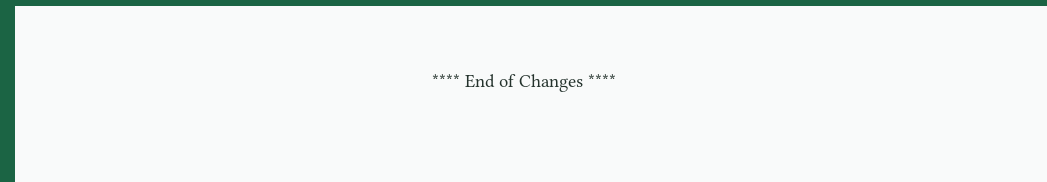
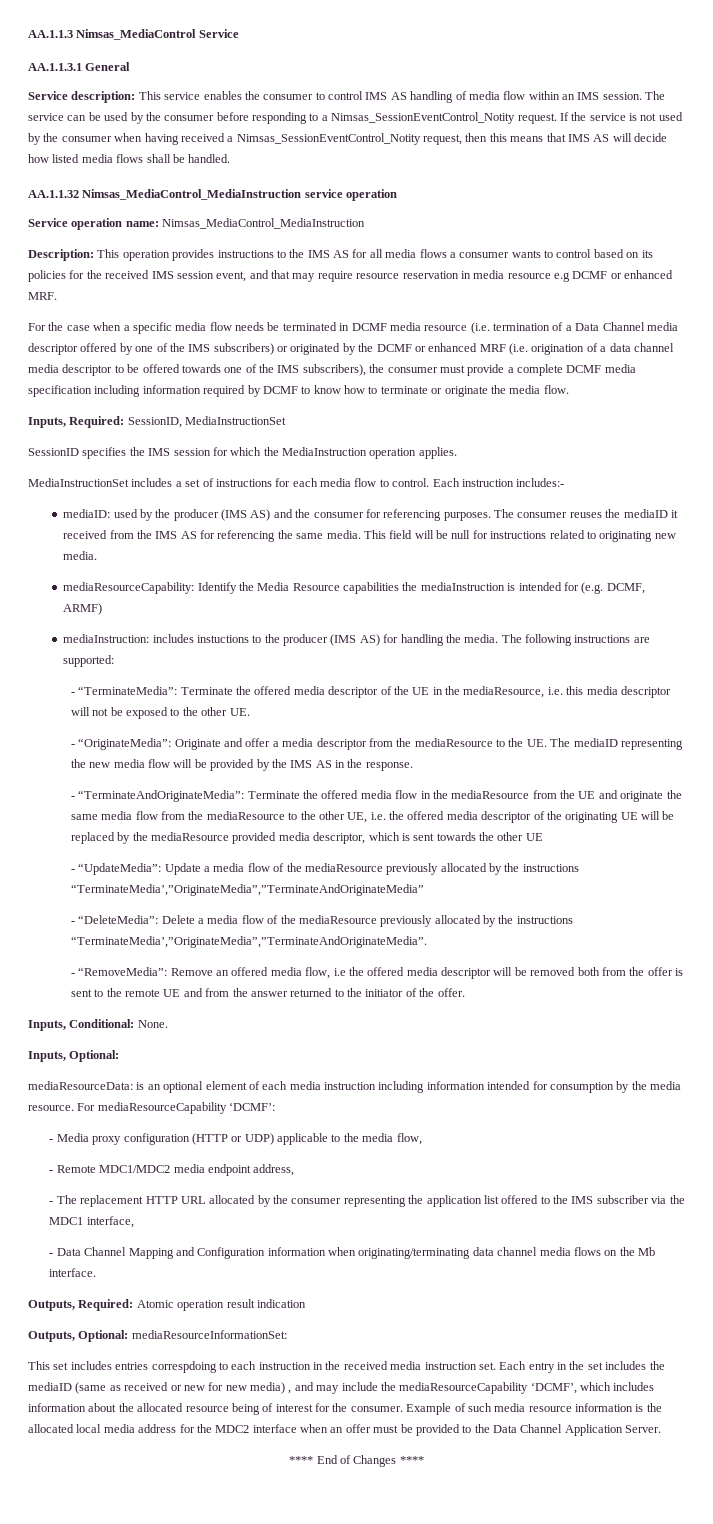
+ AA.1.1.3 Nimsas_MediaControl Service
+ AA.1.1.3.1 General
+ Service description: This service enables the consumer to control IMS AS handling of media flow within an IMS session. The service can be used by the consumer before responding to a Nimsas_SessionEventControl_Notity request. If the service is not used by the consumer when having received a Nimsas_SessionEventControl_Notity request, then this means that IMS AS will decide how listed media flows shall be handled.
+ AA.1.1.32 Nimsas_MediaControl_MediaInstruction service operation
+ Service operation name: Nimsas_MediaControl_MediaInstruction
+ Description: This operation provides instructions to the IMS AS for all media flows a consumer wants to control based on its policies for the received IMS session event, and that may require resource reservation in media resource e.g DCMF or enhanced MRF.
+ For the case when a specific media flow needs be terminated in DCMF media resource (i.e. termination of a Data Channel media descriptor offered by one of the IMS subscribers) or originated by the DCMF or enhanced MRF (i.e. origination of a data channel media descriptor to be offered towards one of the IMS subscribers), the consumer must provide a complete DCMF media specification including information required by DCMF to know how to terminate or originate the media flow.
+ Inputs, Required: SessionID, MediaInstructionSet
+ SessionID specifies the IMS session for which the MediaInstruction operation applies.
+ MediaInstructionSet includes a set of instructions for each media flow to control. Each instruction includes:-
+ mediaID: used by the producer (IMS AS) and the consumer for referencing purposes. The consumer reuses the mediaID it received from the IMS AS for referencing the same media. This field will be null for instructions related to originating new media.
+ mediaResourceCapability: Identify the Media Resource capabilities the mediaInstruction is intended for (e.g. DCMF, ARMF)
+ mediaInstruction: includes instuctions to the producer (IMS AS) for handling the media. The following instructions are supported:
+ - “TerminateMedia”: Terminate the offered media descriptor of the UE in the mediaResource, i.e. this media descriptor will not be exposed to the other UE.
+ - “OriginateMedia”: Originate and offer a media descriptor from the mediaResource to the UE. The mediaID representing the new media flow will be provided by the IMS AS in the response.
+ - “TerminateAndOriginateMedia”: Terminate the offered media flow in the mediaResource from the UE and originate the same media flow from the mediaResource to the other UE, i.e. the offered media descriptor of the originating UE will be replaced by the mediaResource provided media descriptor, which is sent towards the other UE
+ - “UpdateMedia”: Update a media flow of the mediaResource previously allocated by the instructions “TerminateMedia’,”OriginateMedia”,”TerminateAndOriginateMedia”
+ - “DeleteMedia”: Delete a media flow of the mediaResource previously allocated by the instructions “TerminateMedia’,”OriginateMedia”,”TerminateAndOriginateMedia”.
+ - “RemoveMedia”: Remove an offered media flow, i.e the offered media descriptor will be removed both from the offer is sent to the remote UE and from the answer returned to the initiator of the offer.
+ Inputs, Conditional: None.
+ Inputs, Optional:
+ mediaResourceData: is an optional element of each media instruction including information intended for consumption by the media resource. For mediaResourceCapability ‘DCMF’:
+ - Media proxy configuration (HTTP or UDP) applicable to the media flow,
+ - Remote MDC1/MDC2 media endpoint address,
+ - The replacement HTTP URL allocated by the consumer representing the application list offered to the IMS subscriber via the MDC1 interface,
+ - Data Channel Mapping and Configuration information when originating/terminating data channel media flows on the Mb interface.
+ Outputs, Required: Atomic operation result indication
+ Outputs, Optional: mediaResourceInformationSet:
+ This set includes entries correspdoing to each instruction in the received media instruction set. Each entry in the set includes the mediaID (same as received or new for new media) , and may include the mediaResourceCapability ‘DCMF’, which includes information about the allocated resource being of interest for the consumer. Example of such media resource information is the allocated local media address for the MDC2 interface when an offer must be provided to the Data Channel Application Server.

